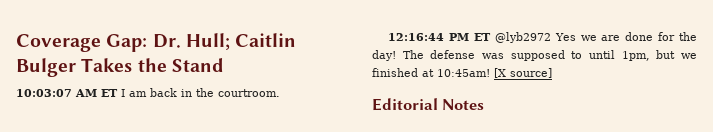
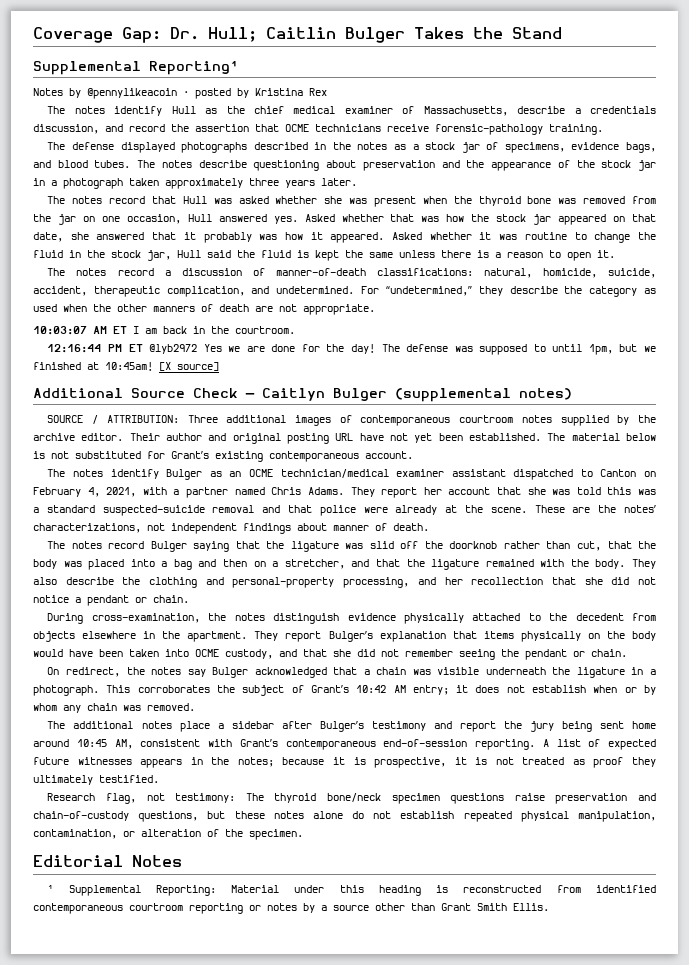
+ Supplemental Reporting¹
+ Notes by @pennylikeacoin · posted by Kristina Rex
+ The notes identify Hull as the chief medical examiner of Massachusetts, describe a credentials discussion, and record the assertion that OCME technicians receive forensic-pathology training.
+ The defense displayed photographs described in the notes as a stock jar of specimens, evidence bags, and blood tubes. The notes describe questioning about preservation and the appearance of the stock jar in a photograph taken approximately three years later.
+ The notes record that Hull was asked whether she was present when the thyroid bone was removed from the jar on one occasion, Hull answered yes. Asked whether that was how the stock jar appeared on that date, she answered that it probably was how it appeared. Asked whether it was routine to change the fluid in the stock jar, Hull said the fluid is kept the same unless there is a reason to open it.
+ The notes record a discussion of manner-of-death classifications: natural, homicide, suicide, accident, therapeutic complication, and undetermined. For “undetermined,” they describe the category as used when the other manners of death are not appropriate.
+ Additional Source Check — Caitlyn Bulger (supplemental notes)
+ SOURCE / ATTRIBUTION: Three additional images of contemporaneous courtroom notes supplied by the archive editor. Their author and original posting URL have not yet been established. The material below is not substituted for Grant’s existing contemporaneous account.
+ The notes identify Bulger as an OCME technician/medical examiner assistant dispatched to Canton on February 4, 2021, with a partner named Chris Adams. They report her account that she was told this was a standard suspected-suicide removal and that police were already at the scene. These are the notes’ characterizations, not independent findings about manner of death.
+ The notes record Bulger saying that the ligature was slid off the doorknob rather than cut, that the body was placed into a bag and then on a stretcher, and that the ligature remained with the body. They also describe the clothing and personal-property processing, and her recollection that she did not notice a pendant or chain.
+ During cross-examination, the notes distinguish evidence physically attached to the decedent from objects elsewhere in the apartment. They report Bulger’s explanation that items physically on the body would have been taken into OCME custody, and that she did not remember seeing the pendant or chain.
+ On redirect, the notes say Bulger acknowledged that a chain was visible underneath the ligature in a photograph. This corroborates the subject of Grant’s 10:42 AM entry; it does not establish when or by whom any chain was removed.
+ The additional notes place a sidebar after Bulger’s testimony and report the jury being sent home around 10:45 AM, consistent with Grant’s contemporaneous end-of-session reporting. A list of expected future witnesses appears in the notes; because it is prospective, it is not treated as proof they ultimately testified.
+ Research flag, not testimony: The thyroid bone/neck specimen questions raise preservation and chain-of-custody questions, but these notes alone do not establish repeated physical manipulation, contamination, or alteration of the specimen.
  Editorial Notes
+ ¹ Supplemental Reporting: Material under this heading is reconstructed from identified contemporaneous courtroom reporting or notes by a source other than Grant Smith Ellis.

